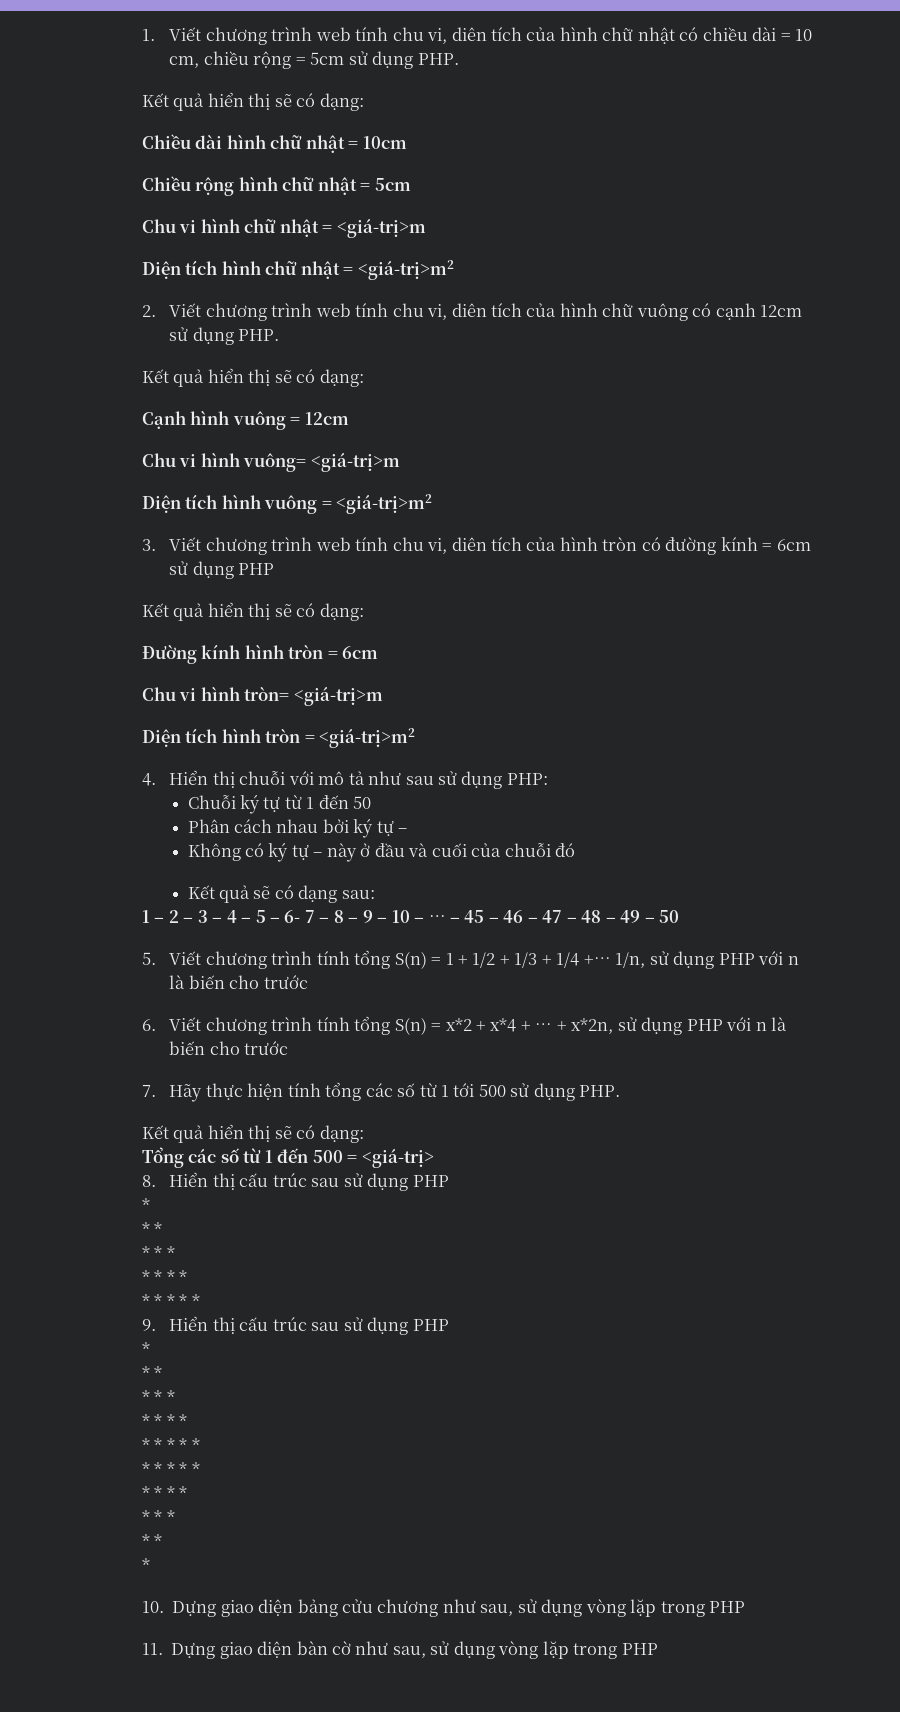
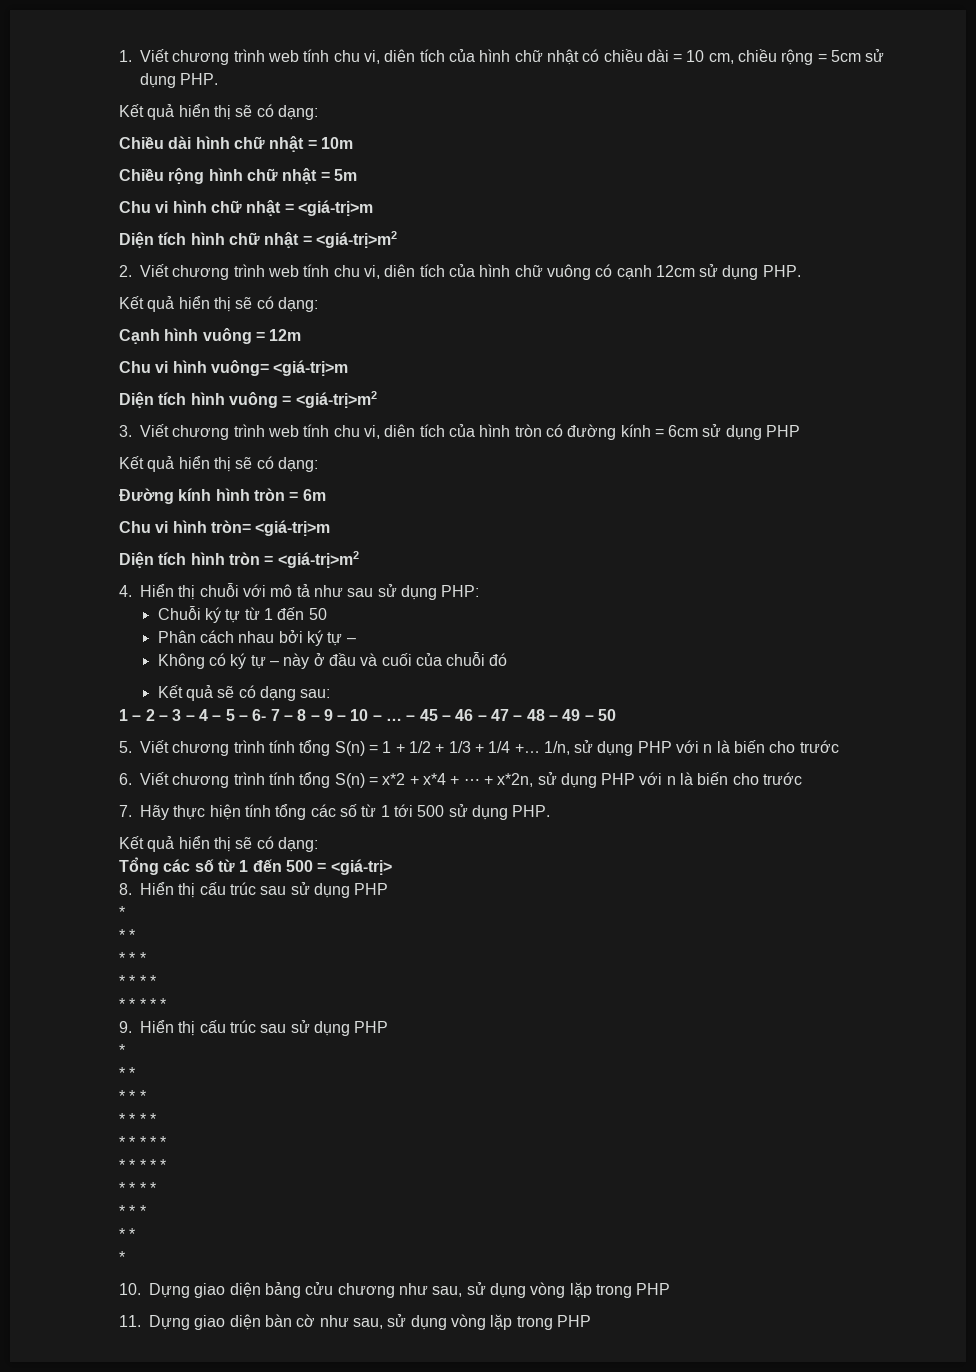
- Chiều dài hình chữ nhật = 10cm
+ Chiều dài hình chữ nhật = 10m
- Chiều rộng hình chữ nhật = 5cm
+ Chiều rộng hình chữ nhật = 5m
- Cạnh hình vuông = 12cm
+ Cạnh hình vuông = 12m
- Đường kính hình tròn = 6cm
+ Đường kính hình tròn = 6m

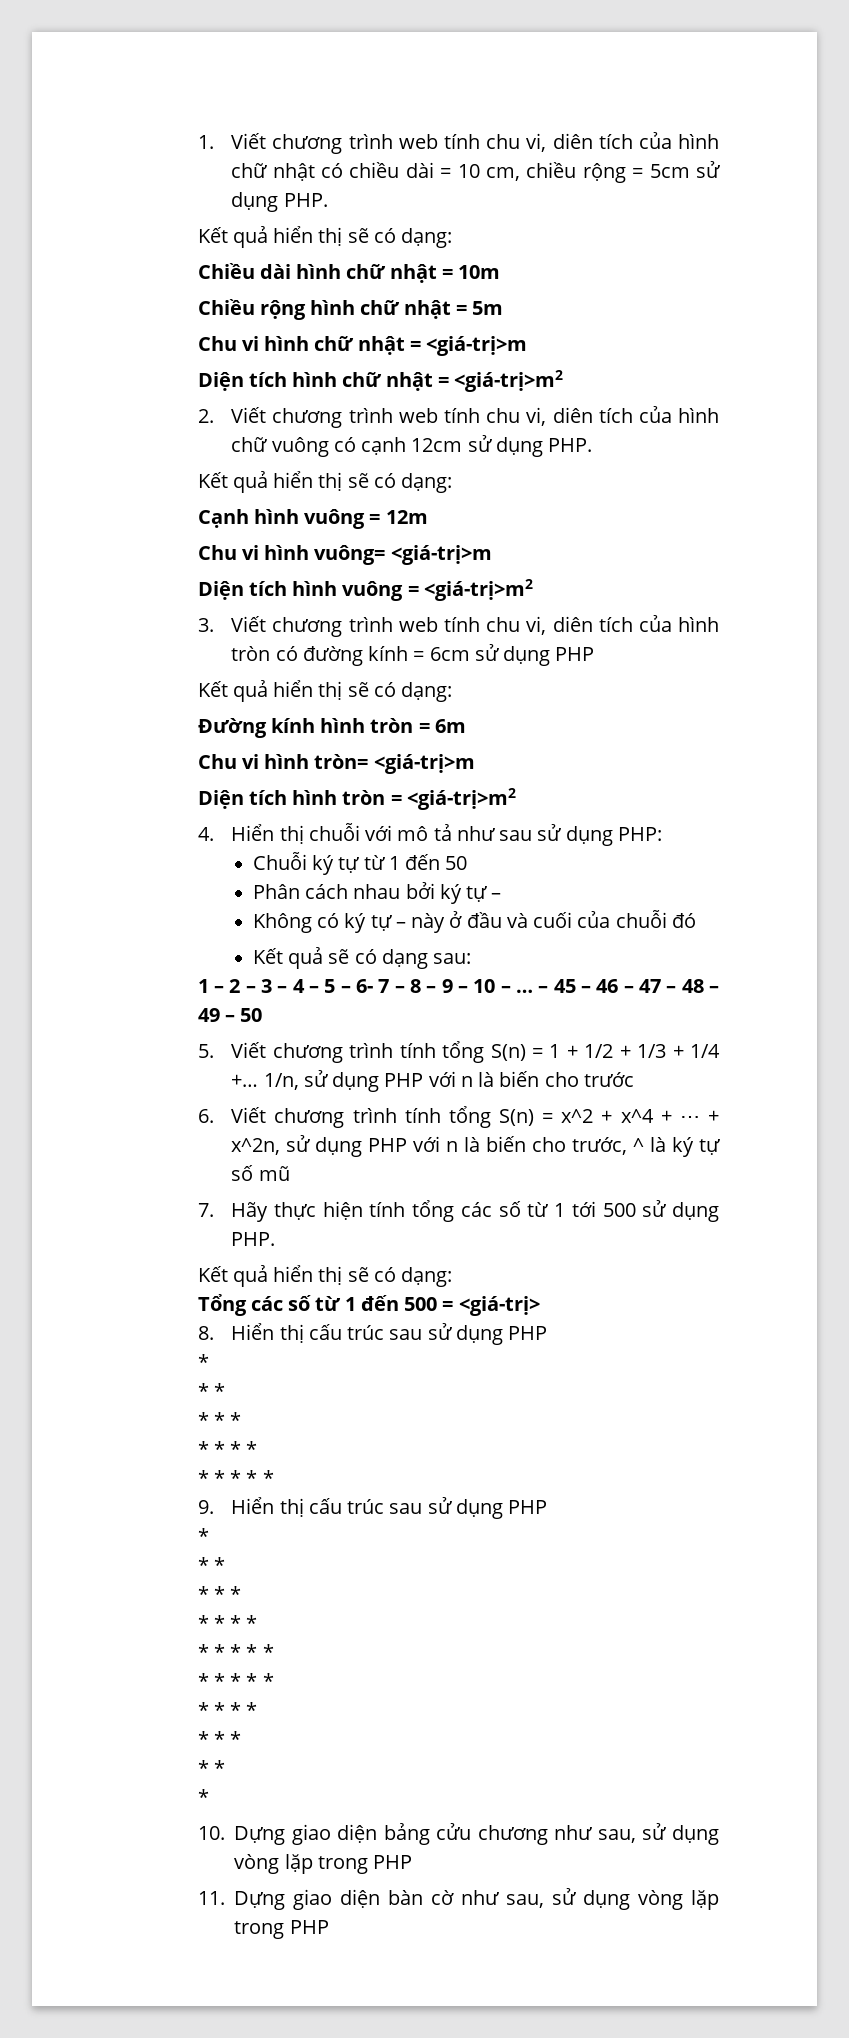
- 6. Viết chương trình tính tổng S(n) = x*2 + x*4 + ⋯ + x*2n, sử dụng PHP với n là biến cho trước
+ 6. Viết chương trình tính tổng S(n) = x^2 + x^4 + ⋯ + x^2n, sử dụng PHP với n là biến cho trước, ^ là ký tự số mũ

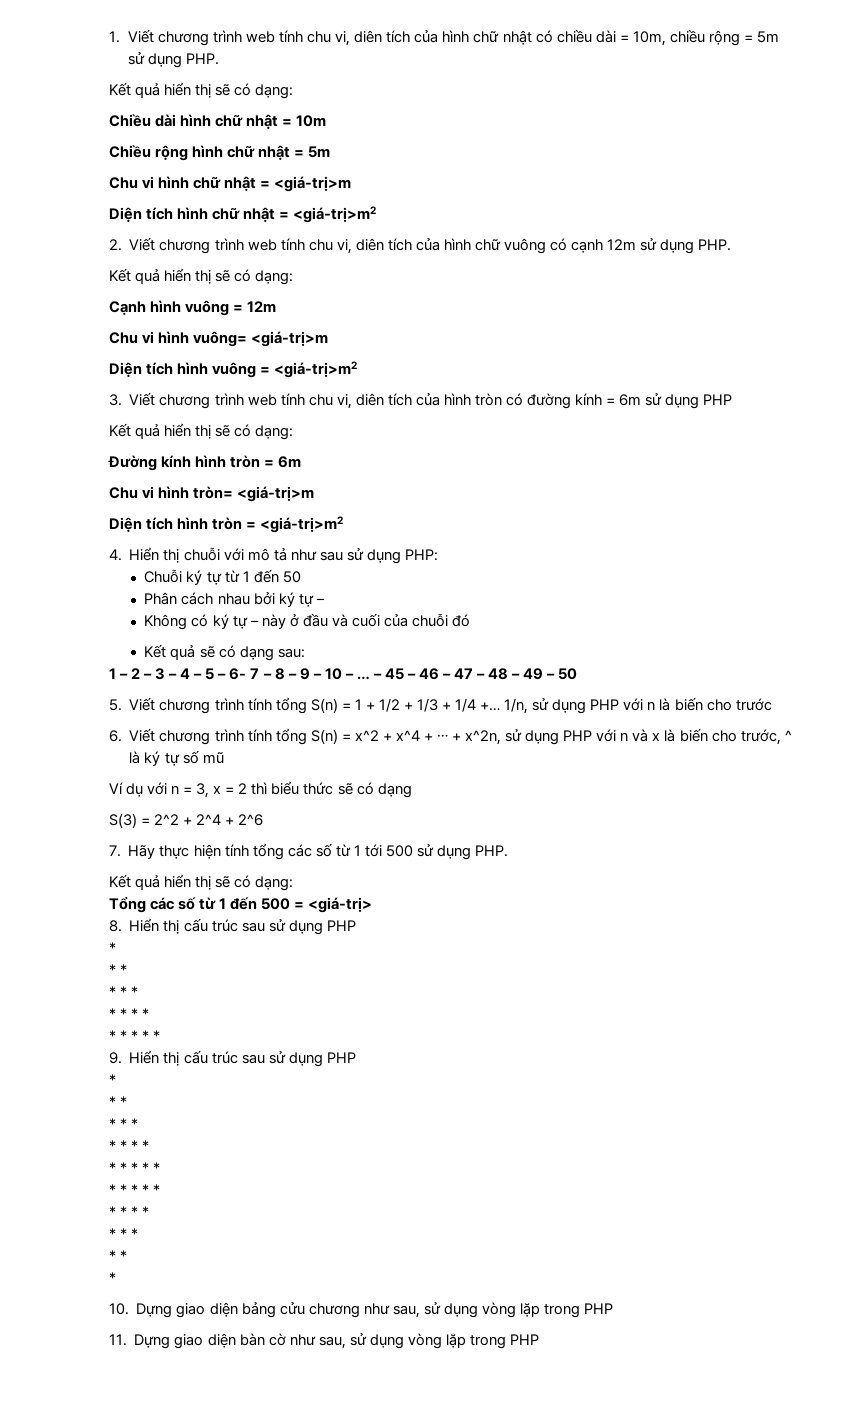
- 1. Viết chương trình web tính chu vi, diên tích của hình chữ nhật có chiều dài = 10 cm, chiều rộng = 5cm sử dụng PHP.
+ 1. Viết chương trình web tính chu vi, diên tích của hình chữ nhật có chiều dài = 10m, chiều rộng = 5m sử dụng PHP.
- 2. Viết chương trình web tính chu vi, diên tích của hình chữ vuông có cạnh 12cm sử dụng PHP.
+ 2. Viết chương trình web tính chu vi, diên tích của hình chữ vuông có cạnh 12m sử dụng PHP.
- 3. Viết chương trình web tính chu vi, diên tích của hình tròn có đường kính = 6cm sử dụng PHP
+ 3. Viết chương trình web tính chu vi, diên tích của hình tròn có đường kính = 6m sử dụng PHP
- 6. Viết chương trình tính tổng S(n) = x^2 + x^4 + ⋯ + x^2n, sử dụng PHP với n là biến cho trước, ^ là ký tự số mũ
+ 6. Viết chương trình tính tổng S(n) = x^2 + x^4 + ⋯ + x^2n, sử dụng PHP với n và x là biến cho trước, ^ là ký tự số mũ
+ Ví dụ với n = 3, x = 2 thì biểu thức sẽ có dạng
+ S(3) = 2^2 + 2^4 + 2^6

